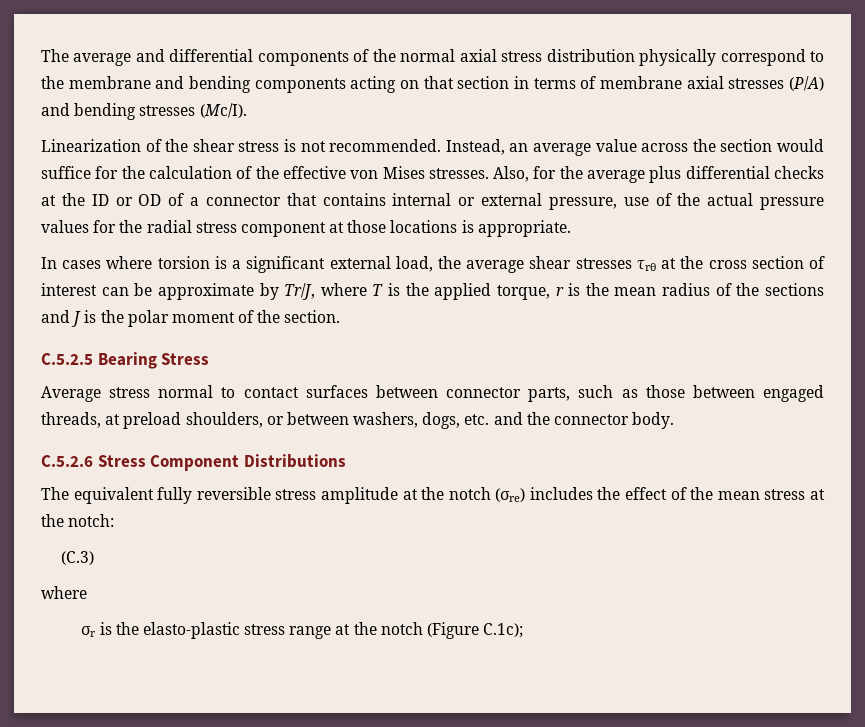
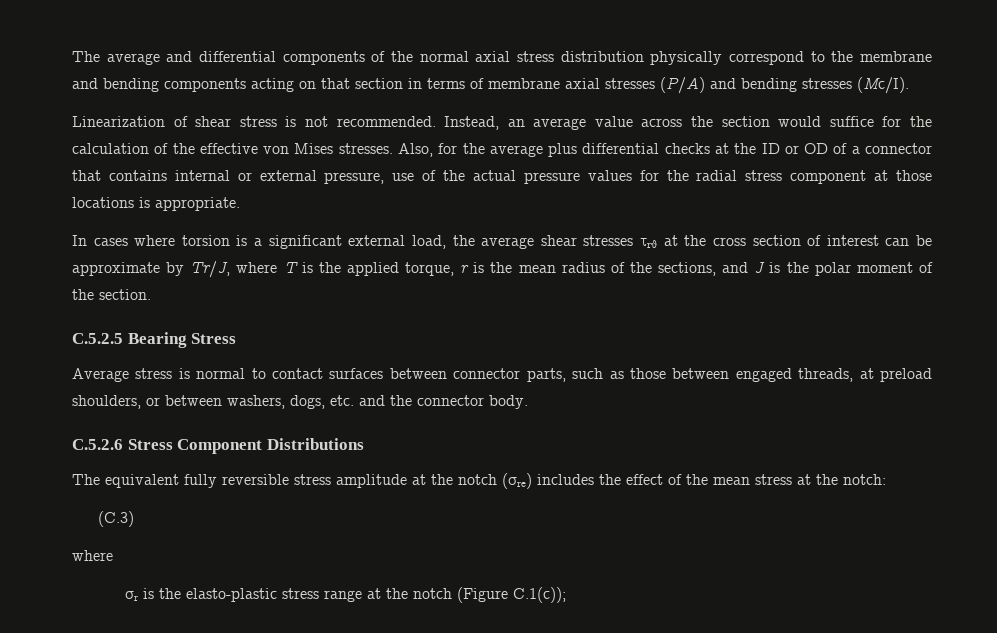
- Linearization of the shear stress is not recommended.
+ Linearization of shear stress is not recommended.
- In cases where torsion is a significant external load, the average shear stresses τrθ at the cross section of interest can be approximate by Tr/J, where T is the applied torque, r is the mean radius of the sections and J is the polar moment of the section.
+ In cases where torsion is a significant external load, the average shear stresses τrθ at the cross section of interest can be approximate by Tr/J, where T is the applied torque, r is the mean radius of the sections, and J is the polar moment of the section.
- Average stress normal to contact surfaces between connector parts, such as those between engaged threads, at preload shoulders, or between washers, dogs, etc. and the connector body.
+ Average stress is normal to contact surfaces between connector parts, such as those between engaged threads, at preload shoulders, or between washers, dogs, etc. and the connector body.
- σr is the elasto-plastic stress range at the notch (Figure C.1c);
+ σr is the elasto-plastic stress range at the notch (Figure C.1(c));

